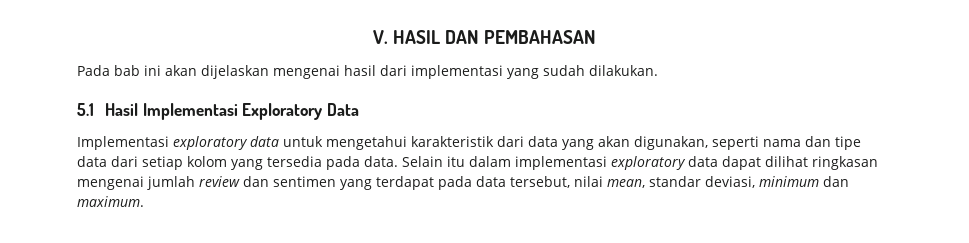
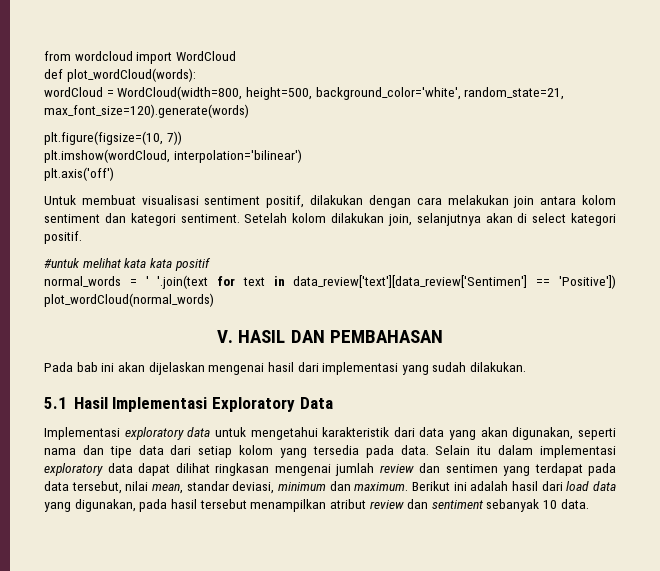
+ from wordcloud import WordCloud
+ def plot_wordCloud(words):
+ wordCloud = WordCloud(width=800, height=500, background_color='white', random_state=21, max_font_size=120).generate(words)
+ plt.figure(figsize=(10, 7))
+ plt.imshow(wordCloud, interpolation='bilinear')
+ plt.axis('off')
+ Untuk membuat visualisasi sentiment positif, dilakukan dengan cara melakukan join antara kolom sentiment dan kategori sentiment. Setelah kolom dilakukan join, selanjutnya akan di select kategori positif.
+ #untuk melihat kata kata positif
+ normal_words = ' '.join(text for text in data_review['text'][data_review['Sentimen'] == 'Positive']) plot_wordCloud(normal_words)
+ Berikut ini adalah hasil dari load data yang digunakan, pada hasil tersebut menampilkan atribut review dan sentiment sebanyak 10 data.

